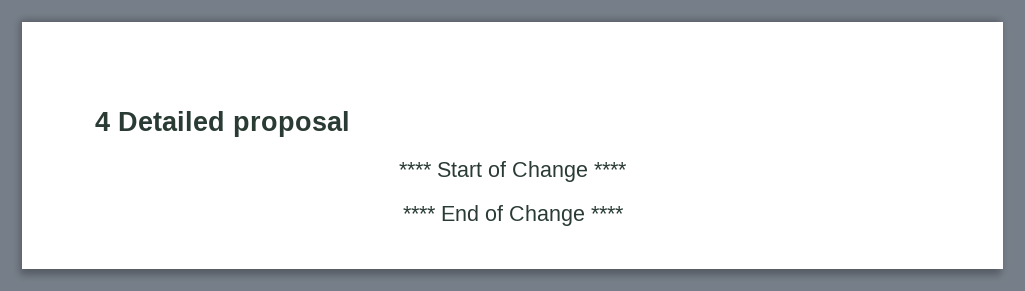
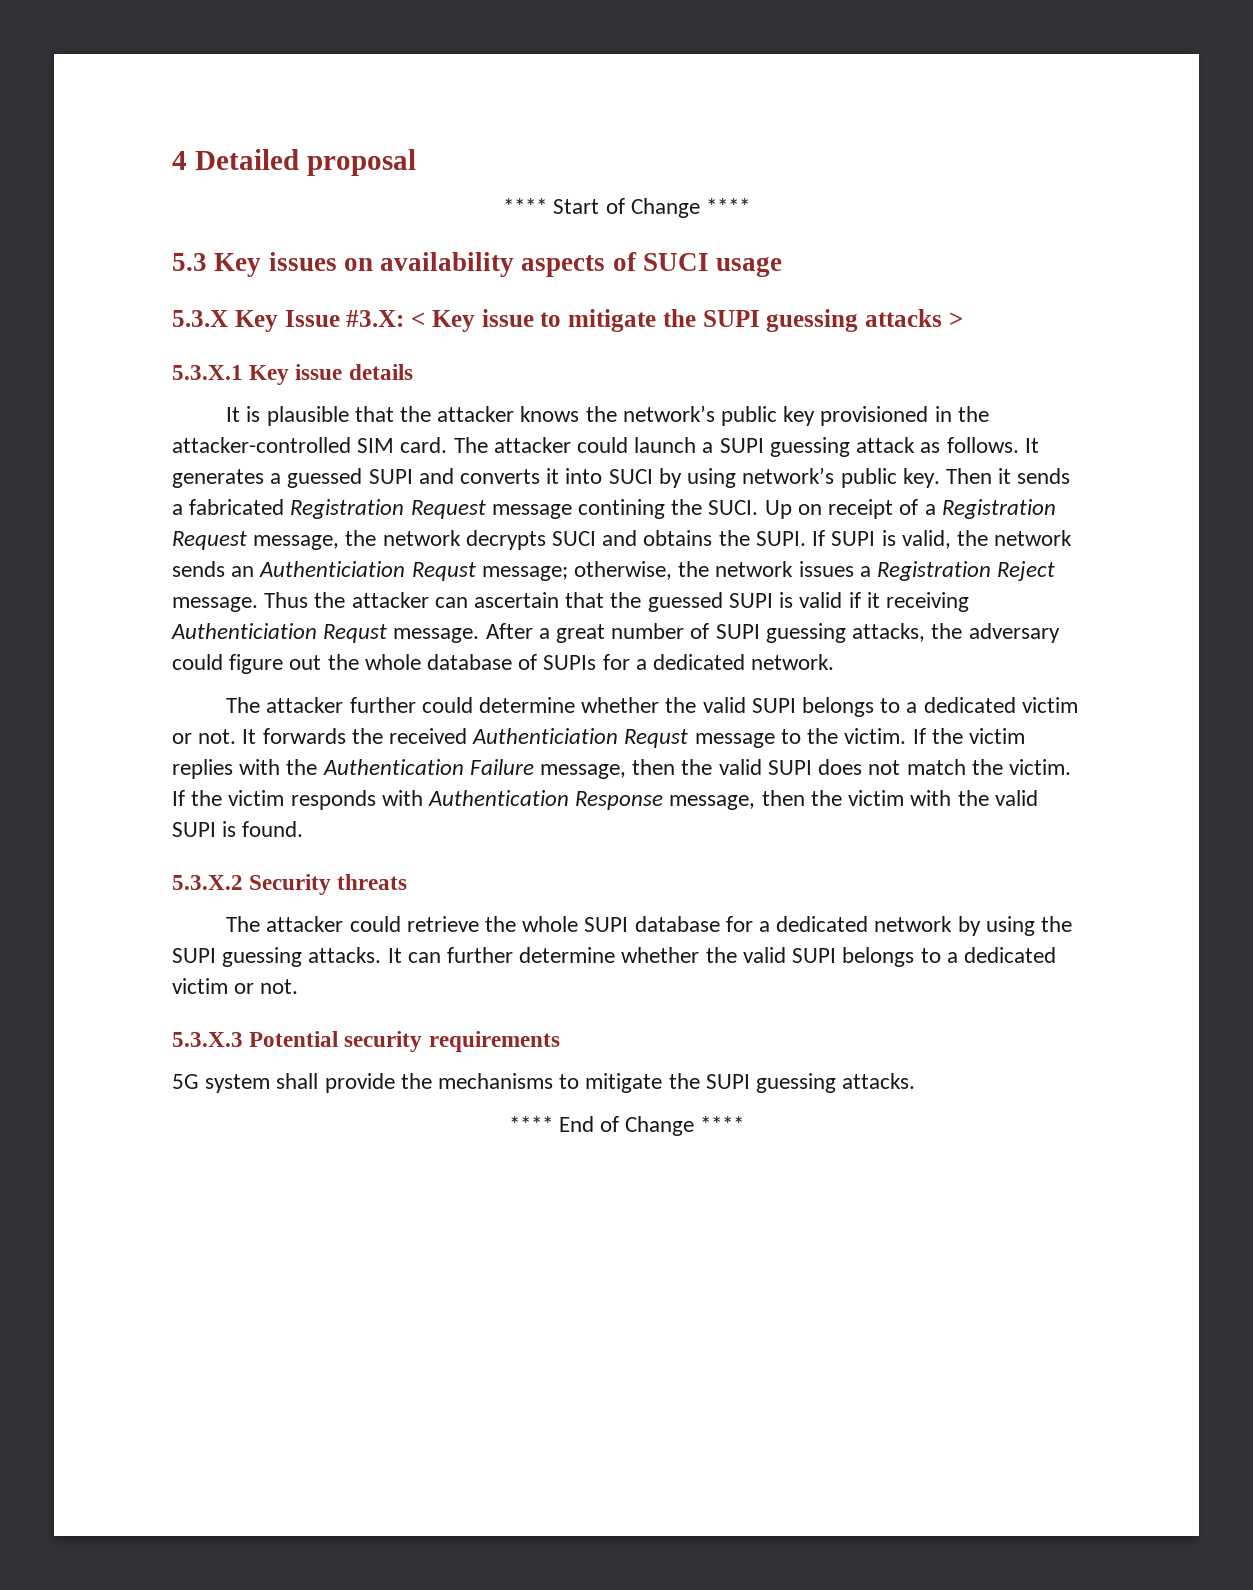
+ 5.3 Key issues on availability aspects of SUCI usage
+ 5.3.X Key Issue #3.X: < Key issue to mitigate the SUPI guessing attacks >
+ 5.3.X.1 Key issue details
+ It is plausible that the attacker knows the network’s public key provisioned in the attacker-controlled SIM card. The attacker could launch a SUPI guessing attack as follows. It generates a guessed SUPI and converts it into SUCI by using network’s public key. Then it sends a fabricated Registration Request message contining the SUCI. Up on receipt of a Registration Request message, the network decrypts SUCI and obtains the SUPI. If SUPI is valid, the network sends an Authenticiation Requst message; otherwise, the network issues a Registration Reject message. Thus the attacker can ascertain that the guessed SUPI is valid if it receiving Authenticiation Requst message. After a great number of SUPI guessing attacks, the adversary could figure out the whole database of SUPIs for a dedicated network.
+ The attacker further could determine whether the valid SUPI belongs to a dedicated victim or not. It forwards the received Authenticiation Requst message to the victim. If the victim replies with the Authentication Failure message, then the valid SUPI does not match the victim. If the victim responds with Authentication Response message, then the victim with the valid SUPI is found.
+ 5.3.X.2 Security threats
+ The attacker could retrieve the whole SUPI database for a dedicated network by using the SUPI guessing attacks. It can further determine whether the valid SUPI belongs to a dedicated victim or not.
+ 5.3.X.3 Potential security requirements
+ 5G system shall provide the mechanisms to mitigate the SUPI guessing attacks.

